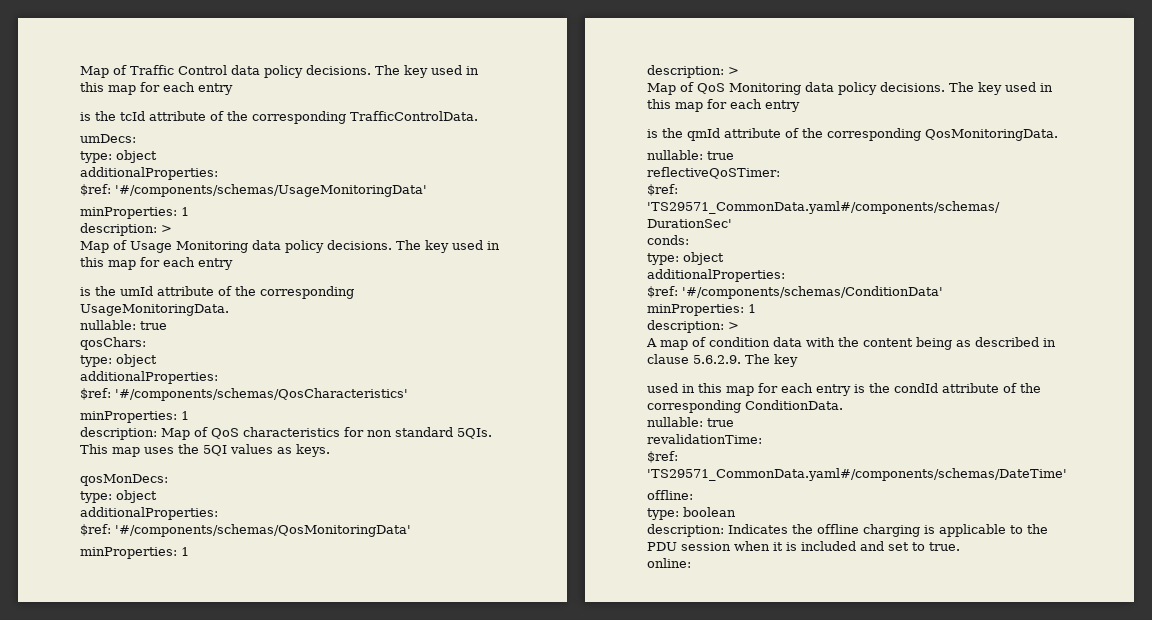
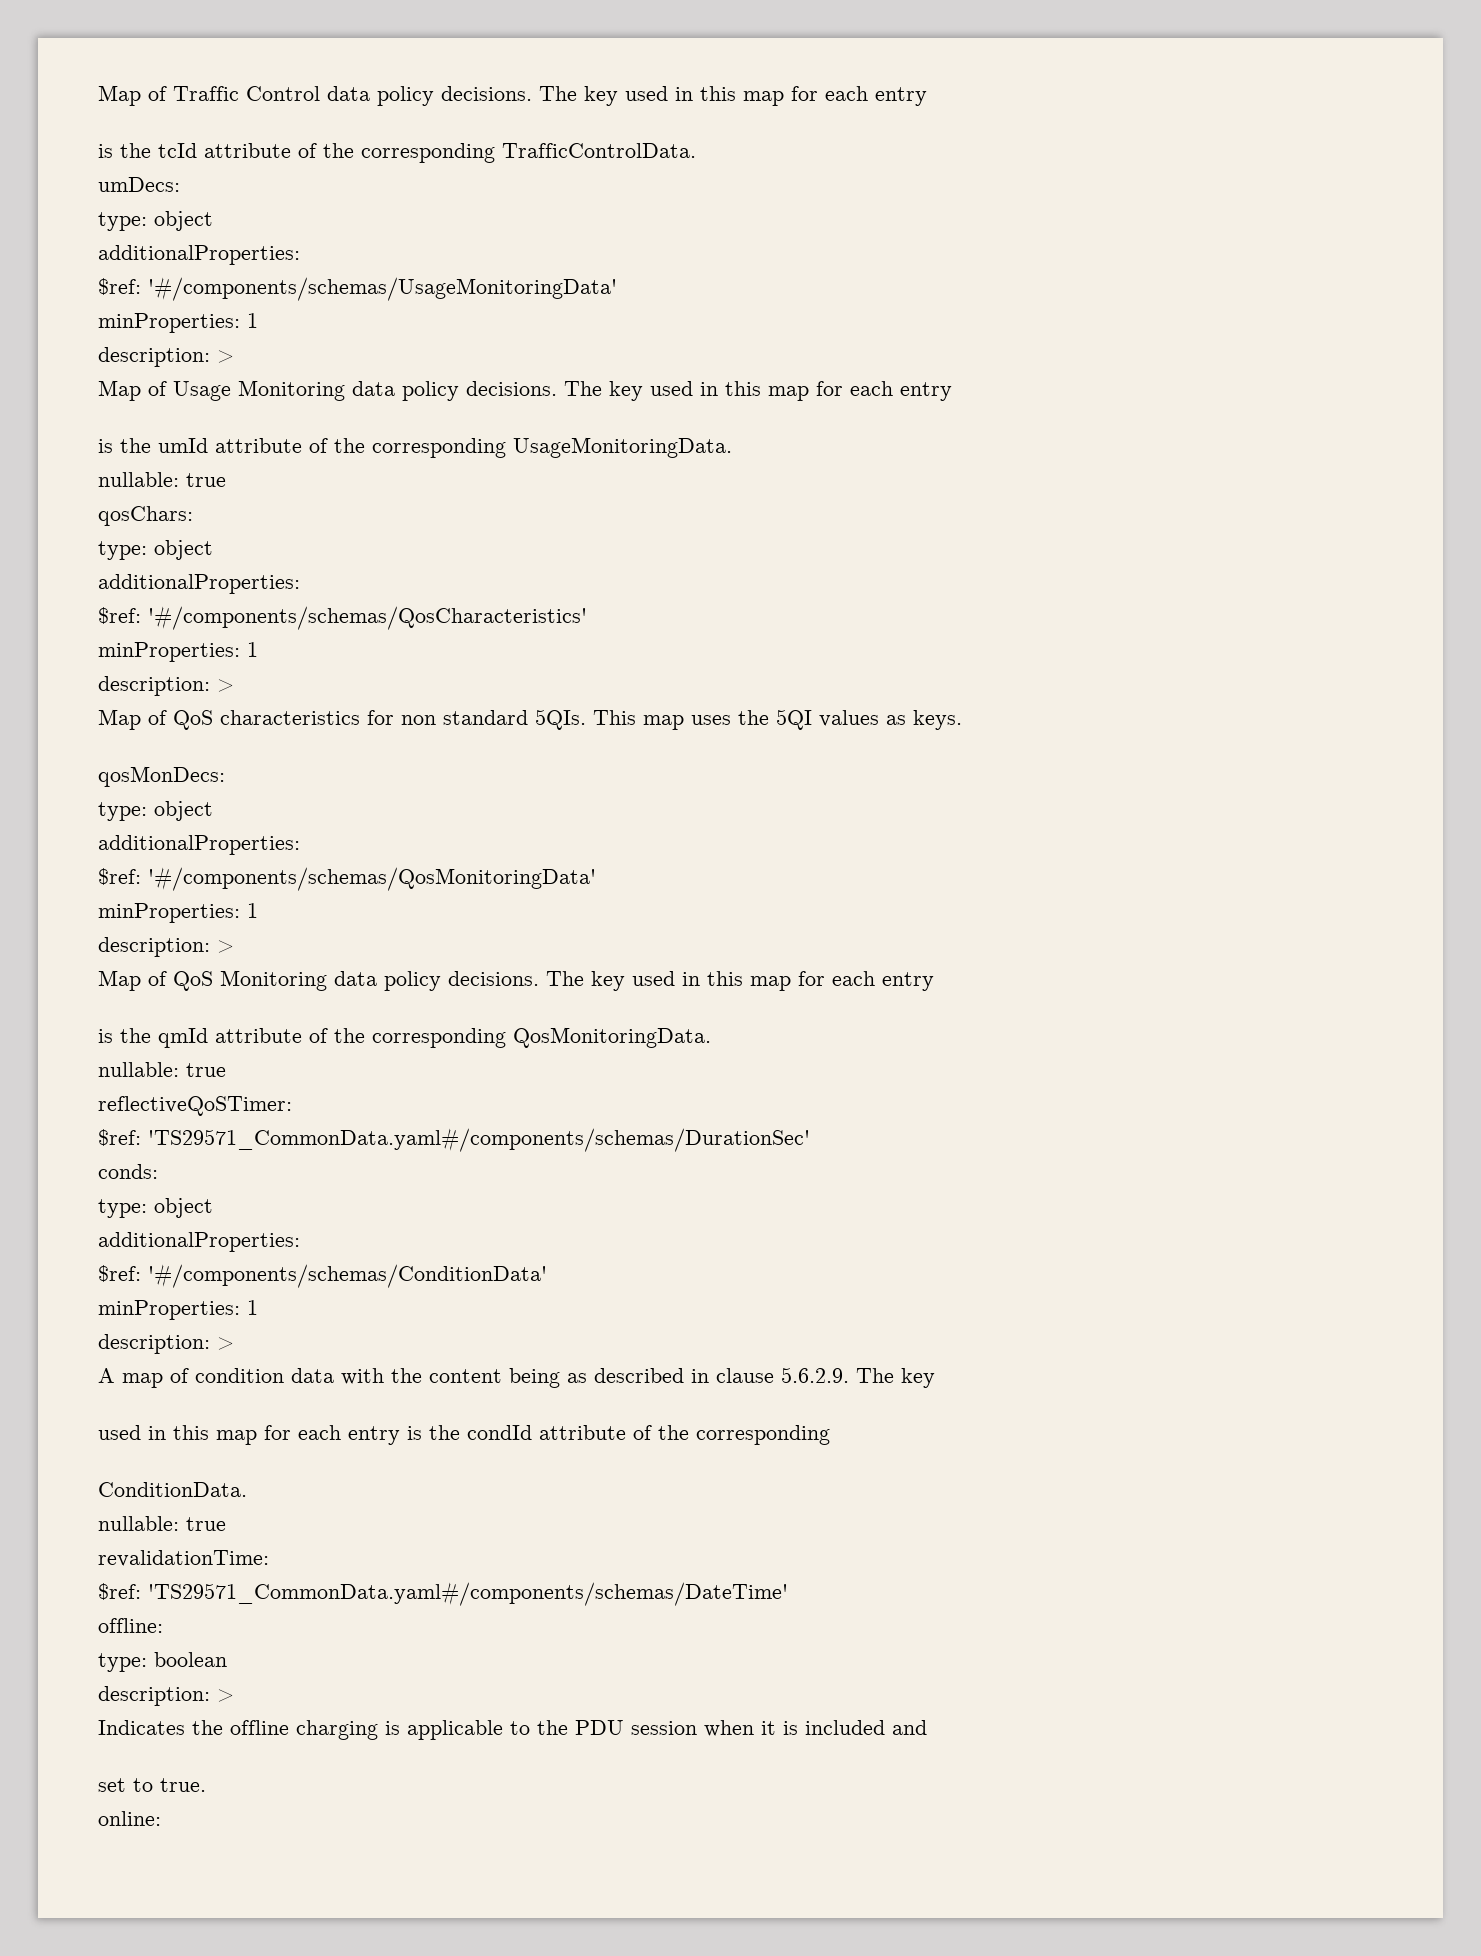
  $ref: '#/components/schemas/QosCharacteristics'
  minProperties: 1
- description: Map of QoS characteristics for non standard 5QIs.
+ description: >
+ Map of QoS characteristics for non standard 5QIs.
- used in this map for each entry is the condId attribute of the corresponding ConditionData.
+ used in this map for each entry is the condId attribute of the corresponding
+ ConditionData.
  type: boolean
- description: Indicates the offline charging is applicable to the PDU session when it is included and set to true.
+ description: >
+ Indicates the offline charging is applicable to the PDU session when it is included and
+ set to true.

